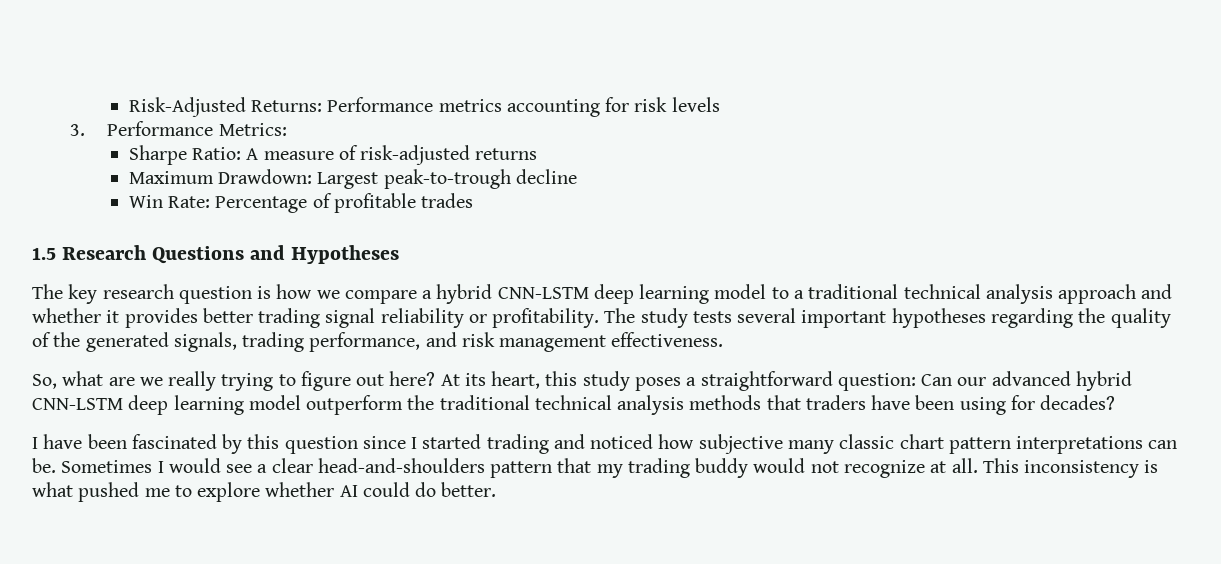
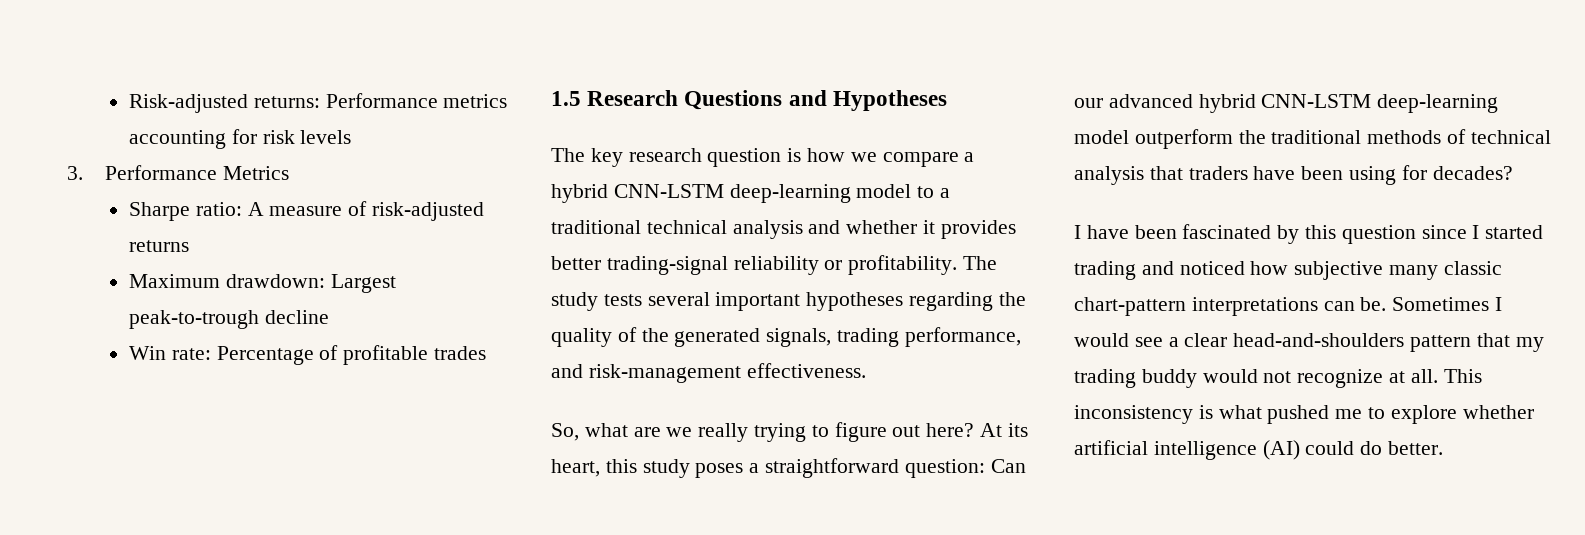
- Risk-Adjusted Returns: Performance metrics accounting for risk levels
+ Risk-adjusted returns: Performance metrics accounting for risk levels
- 3. Performance Metrics:
+ 3. Performance Metrics
- Sharpe Ratio: A measure of risk-adjusted returns
+ Sharpe ratio: A measure of risk-adjusted returns
- Maximum Drawdown: Largest peak-to-trough decline
+ Maximum drawdown: Largest peak-to-trough decline
- Win Rate: Percentage of profitable trades
+ Win rate: Percentage of profitable trades
- The key research question is how we compare a hybrid CNN-LSTM deep learning model to a traditional technical analysis approach and whether it provides better trading signal reliability or profitability.
+ The key research question is how we compare a hybrid CNN-LSTM deep-learning model to a traditional technical analysis and whether it provides better trading-signal reliability or profitability.
- The study tests several important hypotheses regarding the quality of the generated signals, trading performance, and risk management effectiveness.
+ The study tests several important hypotheses regarding the quality of the generated signals, trading performance, and risk-management effectiveness.
- At its heart, this study poses a straightforward question: Can our advanced hybrid CNN-LSTM deep learning model outperform the traditional technical analysis methods that traders have been using for decades?
+ At its heart, this study poses a straightforward question: Can our advanced hybrid CNN-LSTM deep-learning model outperform the traditional methods of technical analysis that traders have been using for decades?
- I have been fascinated by this question since I started trading and noticed how subjective many classic chart pattern interpretations can be.
+ I have been fascinated by this question since I started trading and noticed how subjective many classic chart-pattern interpretations can be.
- This inconsistency is what pushed me to explore whether AI could do better.
+ This inconsistency is what pushed me to explore whether artificial intelligence (AI) could do better.

